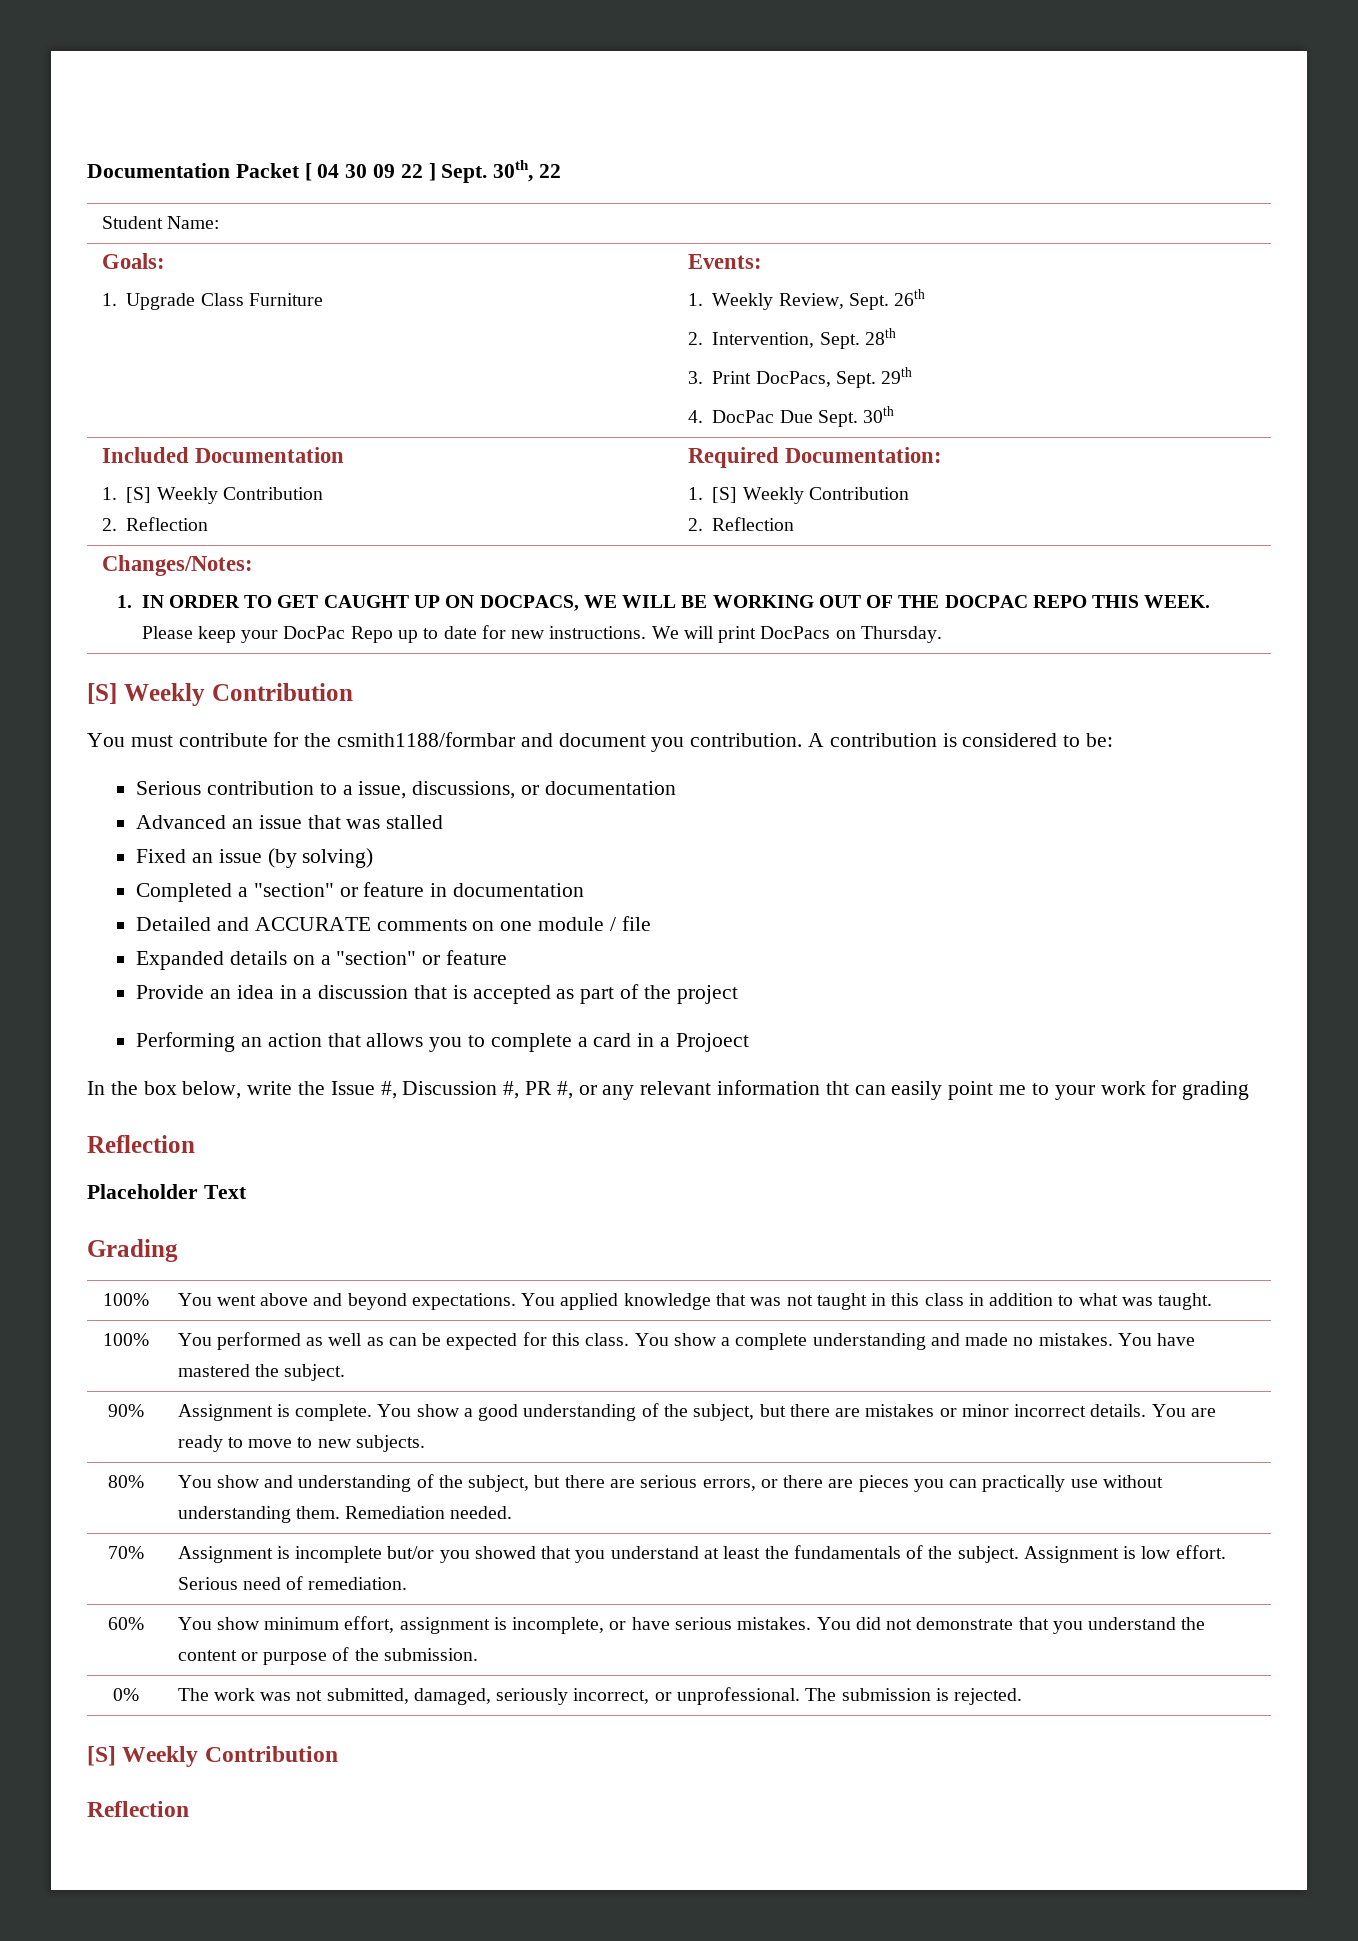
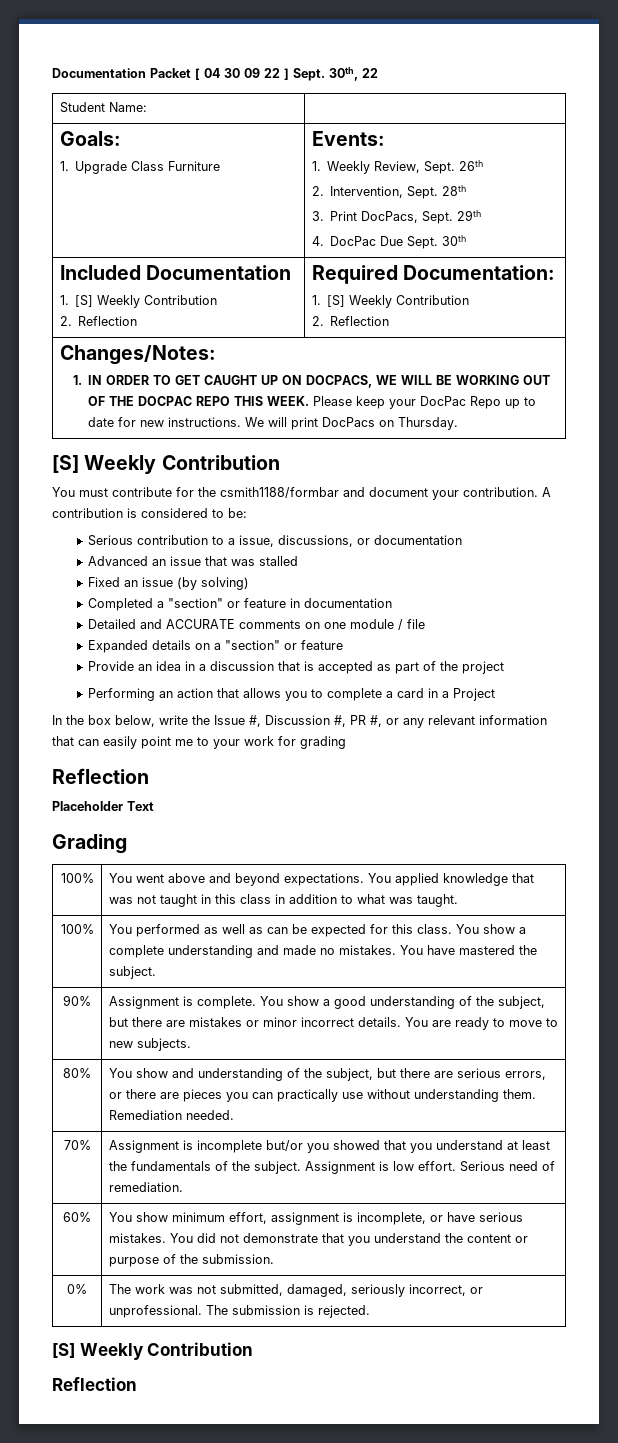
- You must contribute for the csmith1188/formbar and document you contribution.
+ You must contribute for the csmith1188/formbar and document your contribution.
- Performing an action that allows you to complete a card in a Projoect
+ Performing an action that allows you to complete a card in a Project
- In the box below, write the Issue #, Discussion #, PR #, or any relevant information tht can easily point me to your work for grading
+ In the box below, write the Issue #, Discussion #, PR #, or any relevant information that can easily point me to your work for grading

